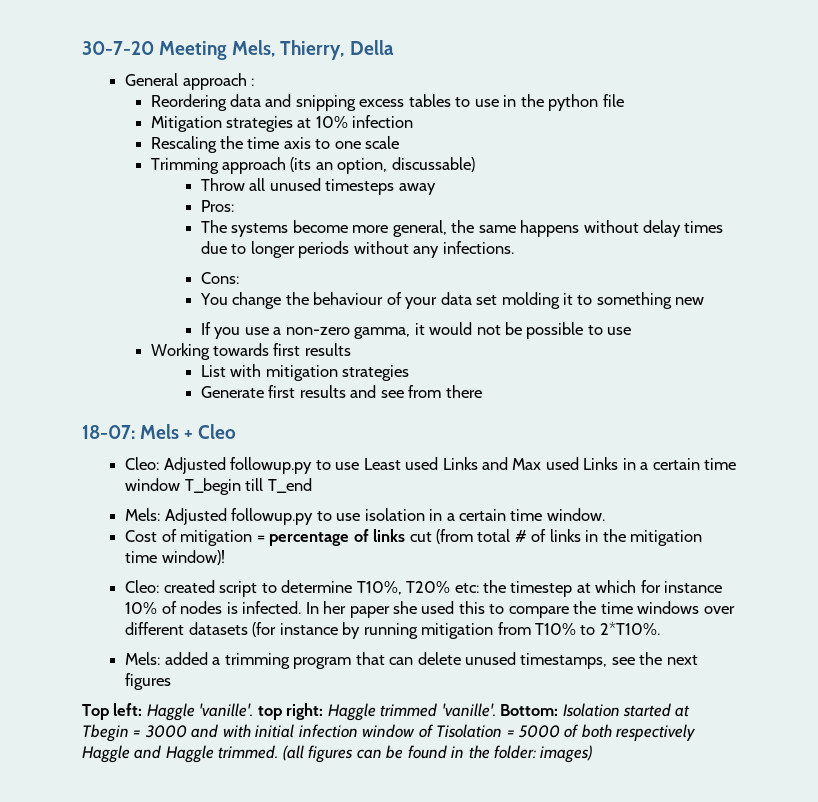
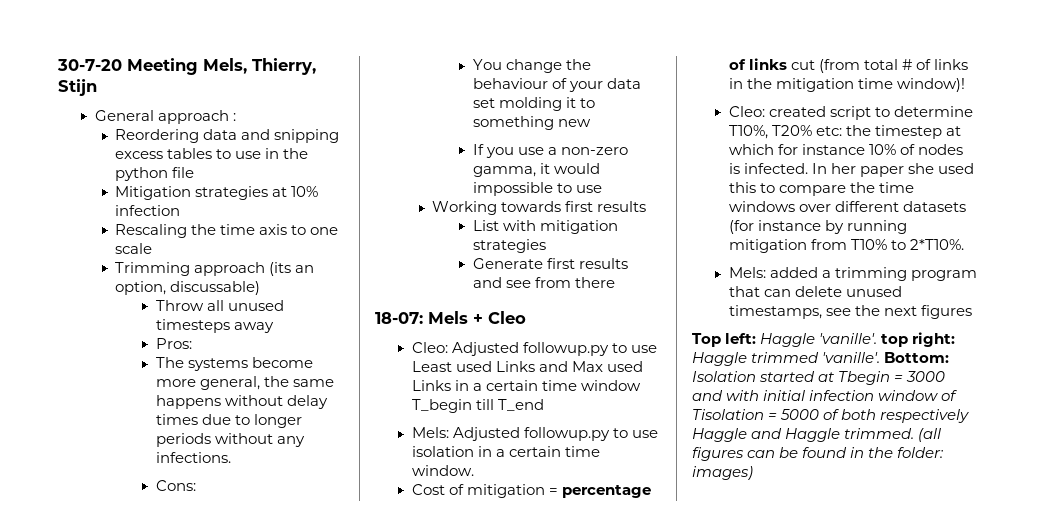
- 30-7-20 Meeting Mels, Thierry, Della
+ 30-7-20 Meeting Mels, Thierry, Stijn
- If you use a non-zero gamma, it would not be possible to use
+ If you use a non-zero gamma, it would impossible to use

